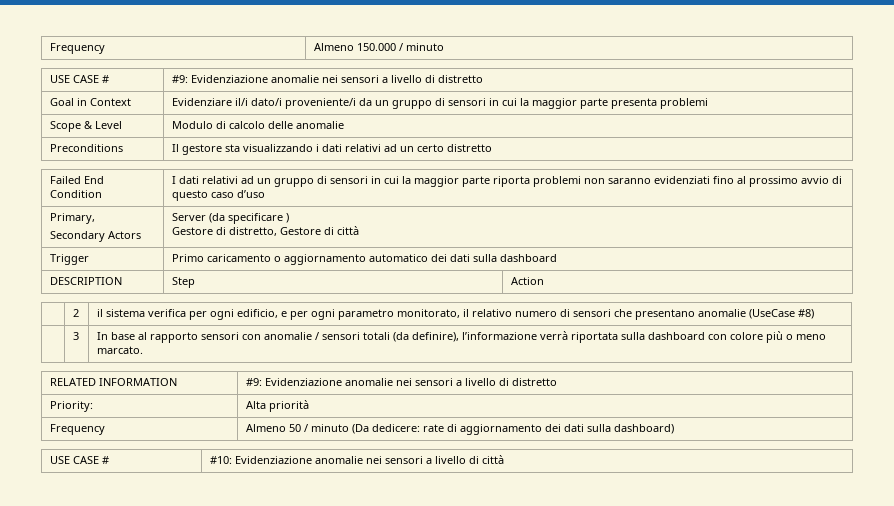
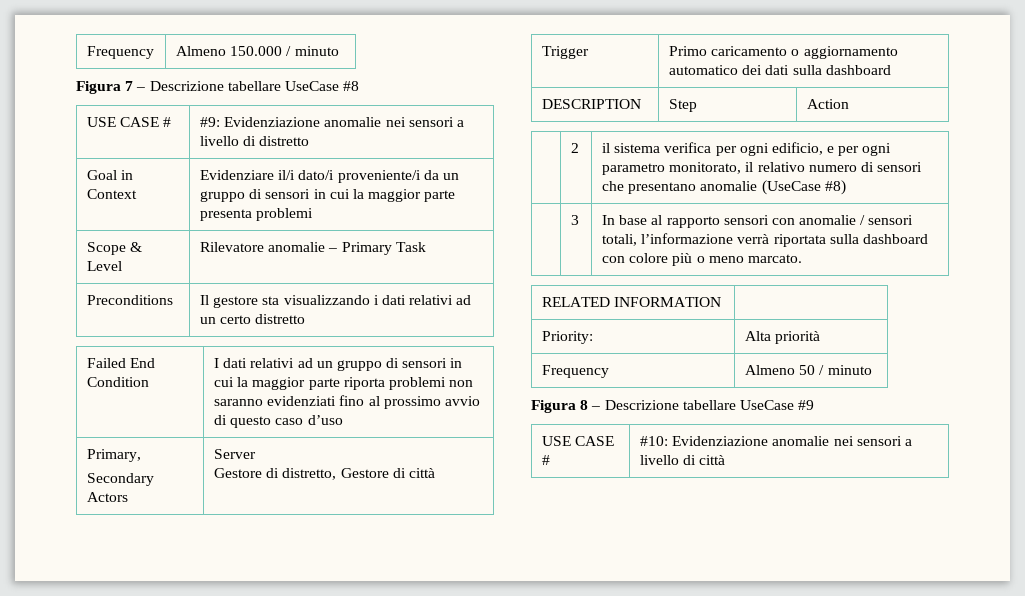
+ Figura 7 – Descrizione tabellare UseCase #8
- Scope & Level | Modulo di calcolo delle anomalie
+ Scope & Level | Rilevatore anomalie – Primary Task
  Primary,
- Secondary Actors | Server (da specificare )
+ Secondary Actors | Server
- | 3 | In base al rapporto sensori con anomalie / sensori totali (da definire), l’informazione verrà riportata sulla dashboard con colore più o meno marcato.
+ | 3 | In base al rapporto sensori con anomalie / sensori totali, l’informazione verrà riportata sulla dashboard con colore più o meno marcato.
- RELATED INFORMATION | #9: Evidenziazione anomalie nei sensori a livello di distretto
+ RELATED INFORMATION |
- Frequency | Almeno 50 / minuto (Da dedicere: rate di aggiornamento dei dati sulla dashboard)
+ Frequency | Almeno 50 / minuto
+ Figura 8 – Descrizione tabellare UseCase #9

